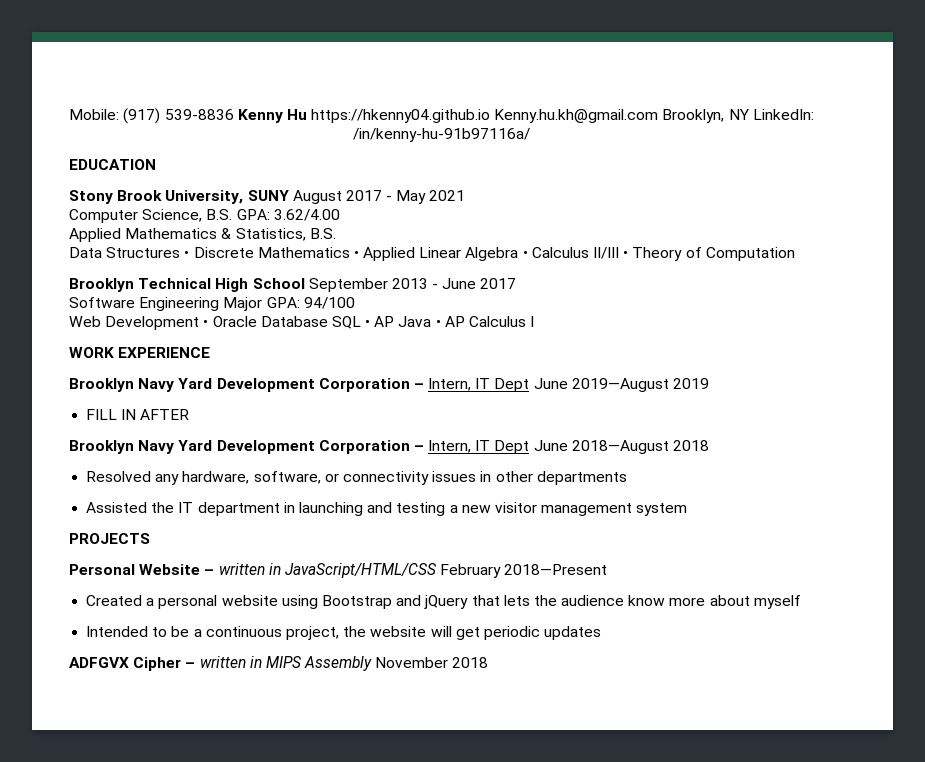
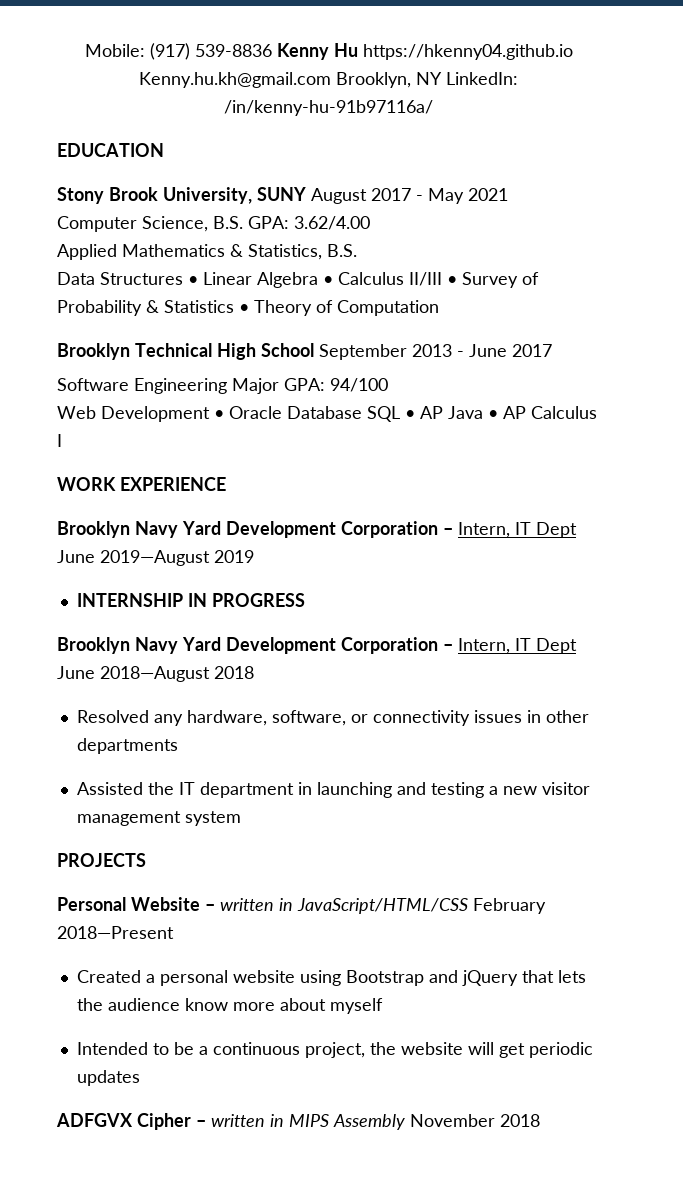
- Data Structures • Discrete Mathematics • Applied Linear Algebra • Calculus II/III • Theory of Computation
+ Data Structures • Linear Algebra • Calculus II/III • Survey of Probability & Statistics • Theory of Computation
- FILL IN AFTER
+ INTERNSHIP IN PROGRESS

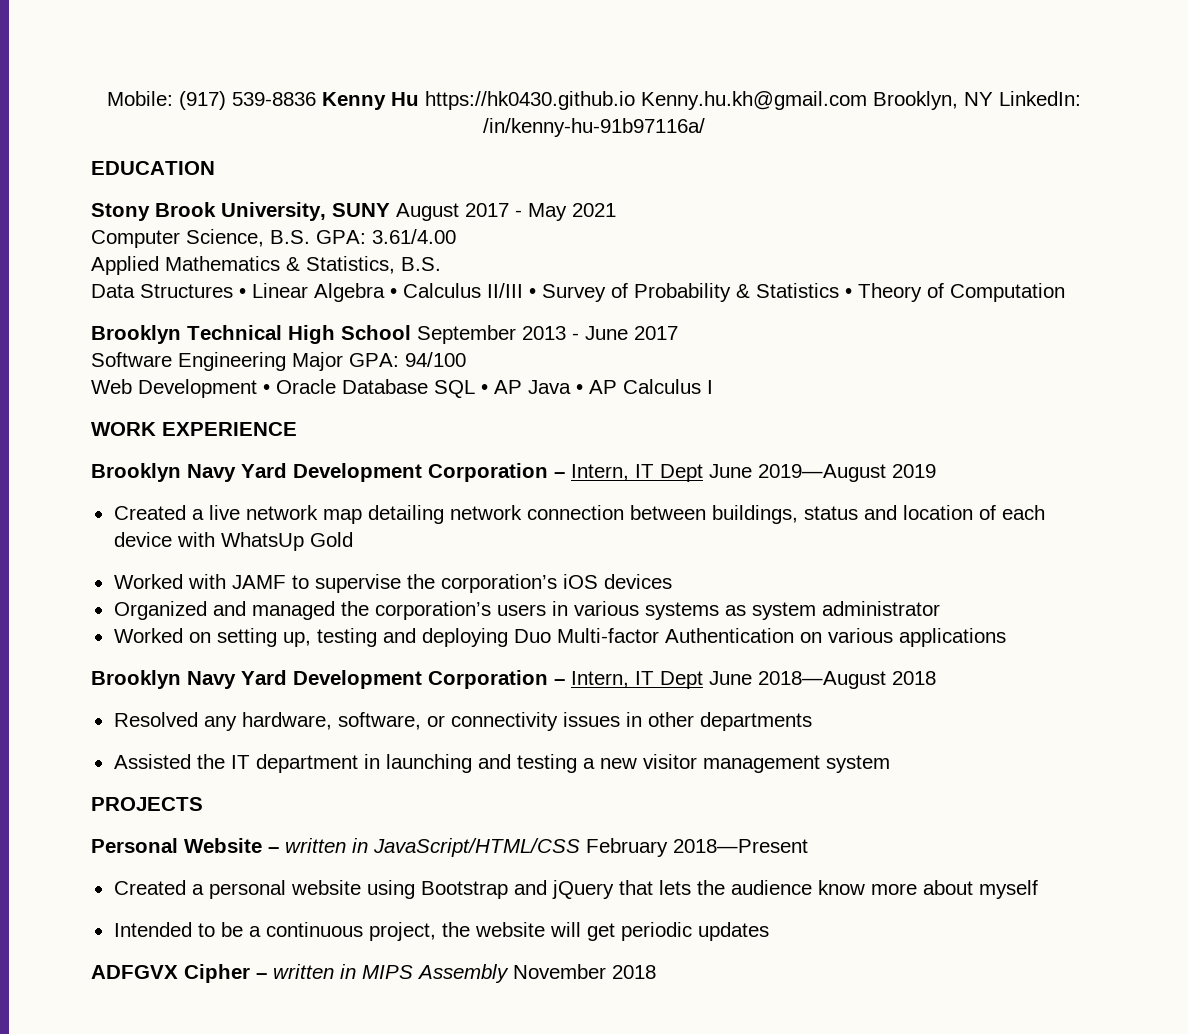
- Mobile: (917) 539-8836 Kenny Hu https://hkenny04.github.io Kenny.hu.kh@gmail.com Brooklyn, NY LinkedIn: /in/kenny-hu-91b97116a/
+ Mobile: (917) 539-8836 Kenny Hu https://hk0430.github.io Kenny.hu.kh@gmail.com Brooklyn, NY LinkedIn: /in/kenny-hu-91b97116a/
- Computer Science, B.S. GPA: 3.62/4.00
+ Computer Science, B.S. GPA: 3.61/4.00
- INTERNSHIP IN PROGRESS
+ Created a live network map detailing network connection between buildings, status and location of each device with WhatsUp Gold
+ Worked with JAMF to supervise the corporation’s iOS devices
+ Organized and managed the corporation’s users in various systems as system administrator
+ Worked on setting up, testing and deploying Duo Multi-factor Authentication on various applications

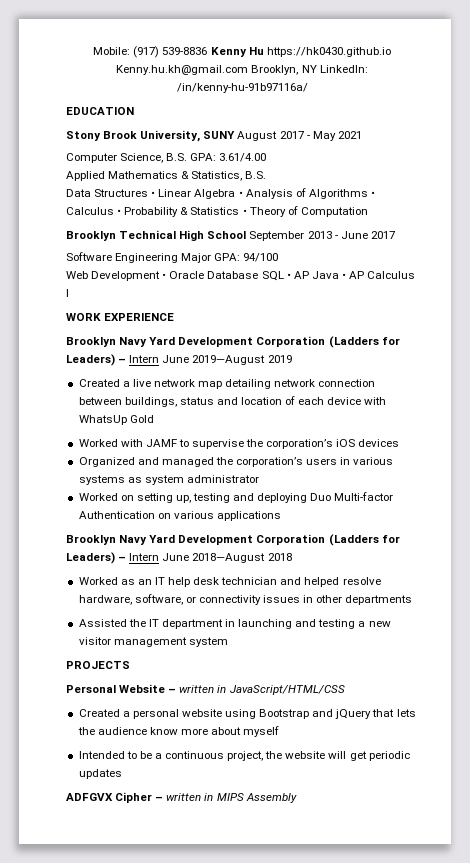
- Data Structures • Linear Algebra • Calculus II/III • Survey of Probability & Statistics • Theory of Computation
+ Data Structures • Linear Algebra • Analysis of Algorithms • Calculus • Probability & Statistics • Theory of Computation
- Brooklyn Navy Yard Development Corporation – Intern, IT Dept June 2019—August 2019
+ Brooklyn Navy Yard Development Corporation (Ladders for Leaders) – Intern June 2019—August 2019
- Brooklyn Navy Yard Development Corporation – Intern, IT Dept June 2018—August 2018
- Resolved any hardware, software, or connectivity issues in other departments
+ Brooklyn Navy Yard Development Corporation (Ladders for Leaders) – Intern June 2018—August 2018
+ Worked as an IT help desk technician and helped resolve hardware, software, or connectivity issues in other departments
- Personal Website – written in JavaScript/HTML/CSS February 2018—Present
+ Personal Website – written in JavaScript/HTML/CSS
- ADFGVX Cipher – written in MIPS Assembly November 2018
+ ADFGVX Cipher – written in MIPS Assembly

